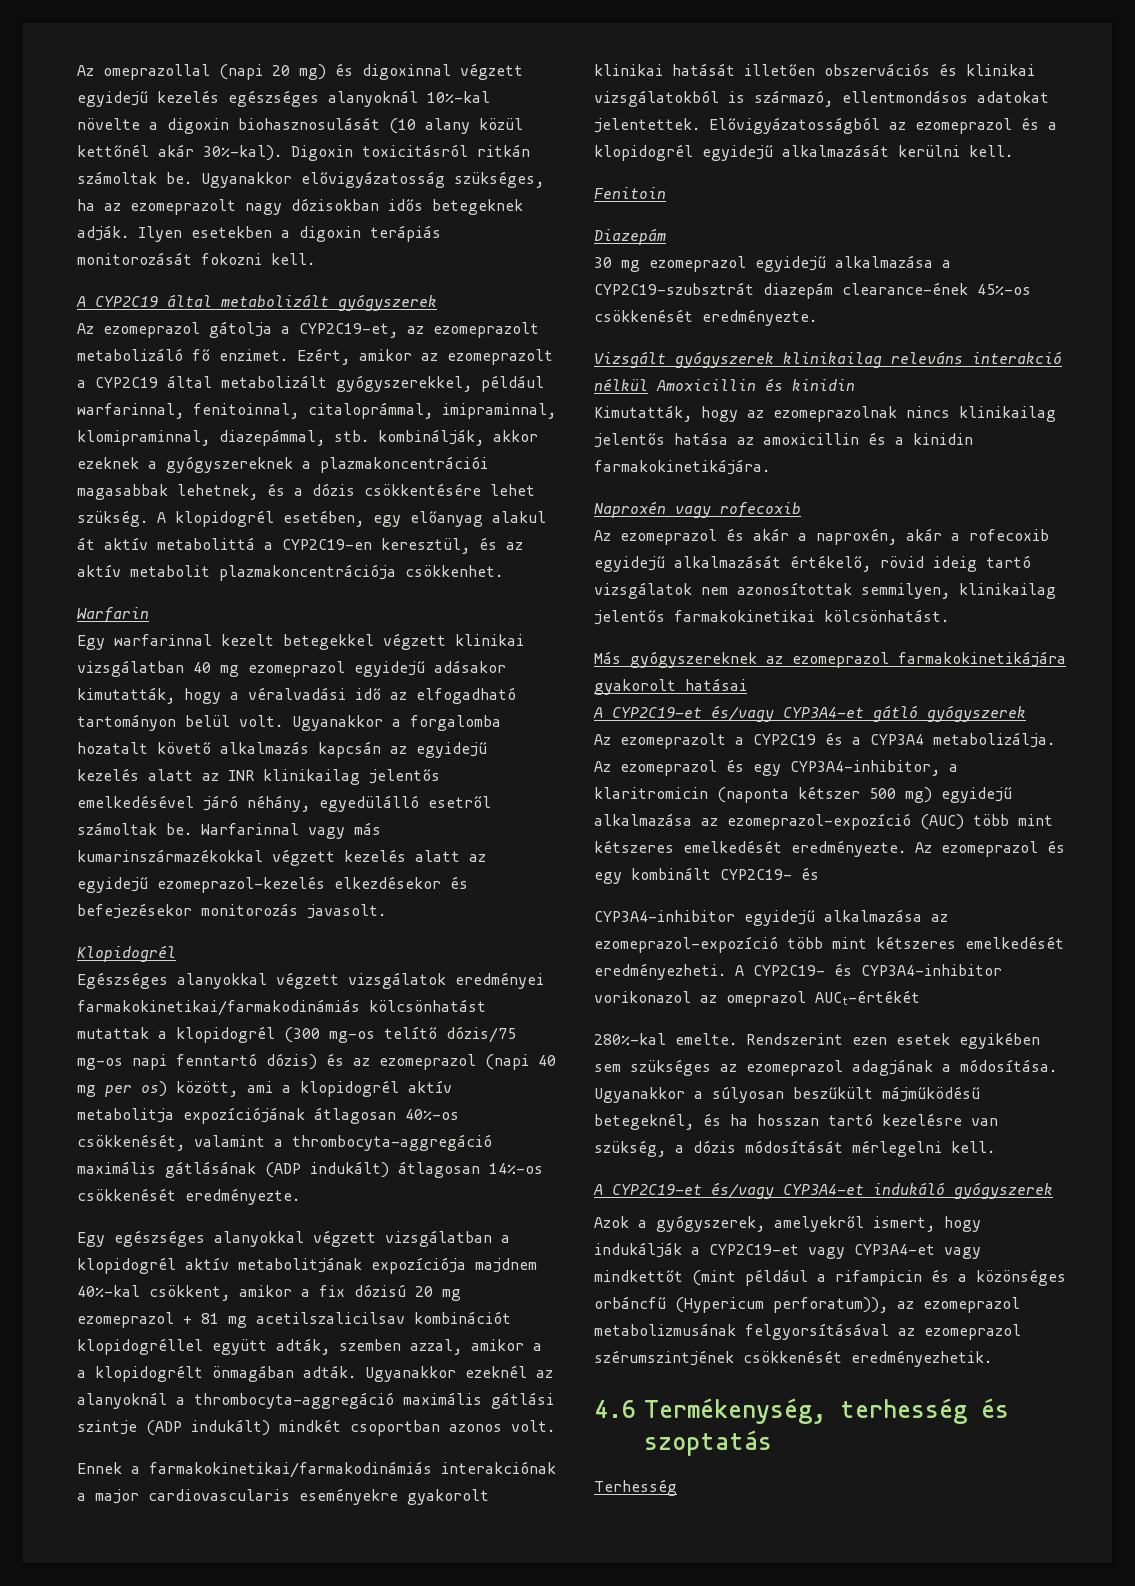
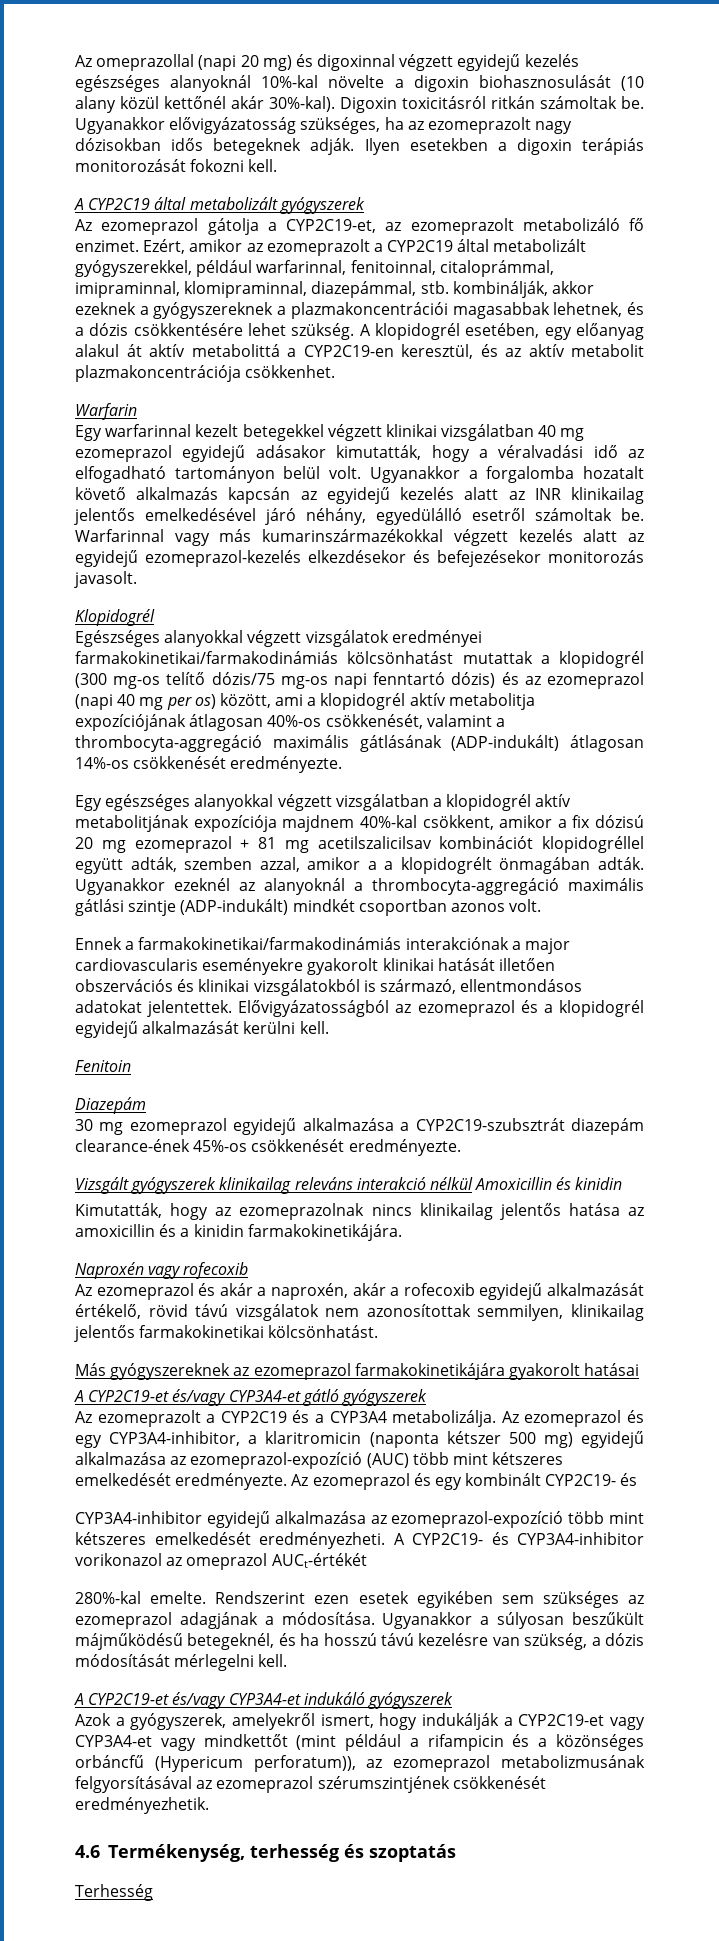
- Egészséges alanyokkal végzett vizsgálatok eredményei farmakokinetikai/farmakodinámiás kölcsönhatást mutattak a klopidogrél (300 mg-os telítő dózis/75 mg-os napi fenntartó dózis) és az ezomeprazol (napi 40 mg per os) között, ami a klopidogrél aktív metabolitja expozíciójának átlagosan 40%-os csökkenését, valamint a thrombocyta-aggregáció maximális gátlásának (ADP indukált) átlagosan 14%-os csökkenését eredményezte.
+ Egészséges alanyokkal végzett vizsgálatok eredményei farmakokinetikai/farmakodinámiás kölcsönhatást mutattak a klopidogrél (300 mg-os telítő dózis/75 mg-os napi fenntartó dózis) és az ezomeprazol (napi 40 mg per os) között, ami a klopidogrél aktív metabolitja expozíciójának átlagosan 40%-os csökkenését, valamint a thrombocyta-aggregáció maximális gátlásának (ADP-indukált) átlagosan 14%-os csökkenését eredményezte.
- Ugyanakkor ezeknél az alanyoknál a thrombocyta-aggregáció maximális gátlási szintje (ADP indukált) mindkét csoportban azonos volt.
+ Ugyanakkor ezeknél az alanyoknál a thrombocyta-aggregáció maximális gátlási szintje (ADP-indukált) mindkét csoportban azonos volt.
- Az ezomeprazol és akár a naproxén, akár a rofecoxib egyidejű alkalmazását értékelő, rövid ideig tartó vizsgálatok nem azonosítottak semmilyen, klinikailag jelentős farmakokinetikai kölcsönhatást.
+ Az ezomeprazol és akár a naproxén, akár a rofecoxib egyidejű alkalmazását értékelő, rövid távú vizsgálatok nem azonosítottak semmilyen, klinikailag jelentős farmakokinetikai kölcsönhatást.
- Ugyanakkor a súlyosan beszűkült májműködésű betegeknél, és ha hosszan tartó kezelésre van szükség, a dózis módosítását mérlegelni kell.
+ Ugyanakkor a súlyosan beszűkült májműködésű betegeknél, és ha hosszú távú kezelésre van szükség, a dózis módosítását mérlegelni kell.

